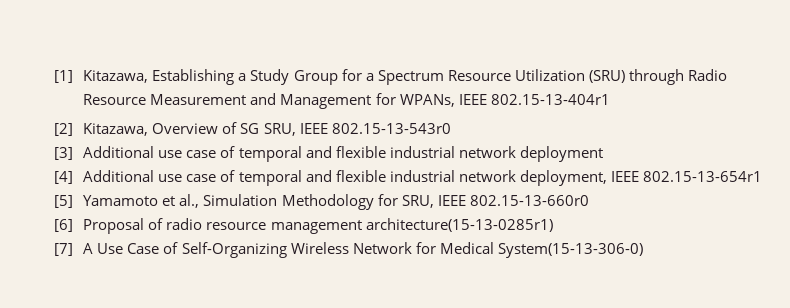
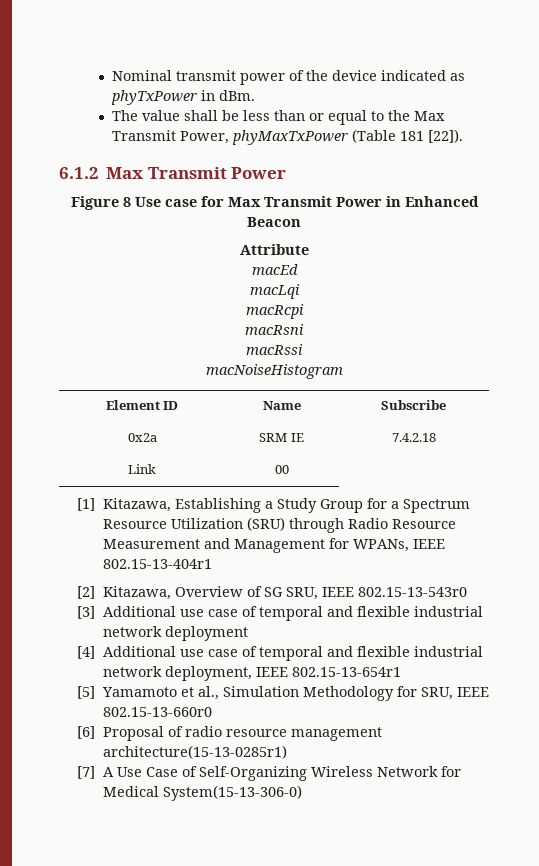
+ Nominal transmit power of the device indicated as phyTxPower in dBm.
+ The value shall be less than or equal to the Max Transmit Power, phyMaxTxPower (Table 181 [22]).
+ 6.1.2 Max Transmit Power
+ Figure 8 Use case for Max Transmit Power in Enhanced Beacon
+ Attribute
+ macEd
+ macLqi
+ macRcpi
+ macRsni
+ macRssi
+ macNoiseHistogram
+ Element ID | Name | Subscribe
+ 0x2a | SRM IE | 7.4.2.18
+ Link | 00

